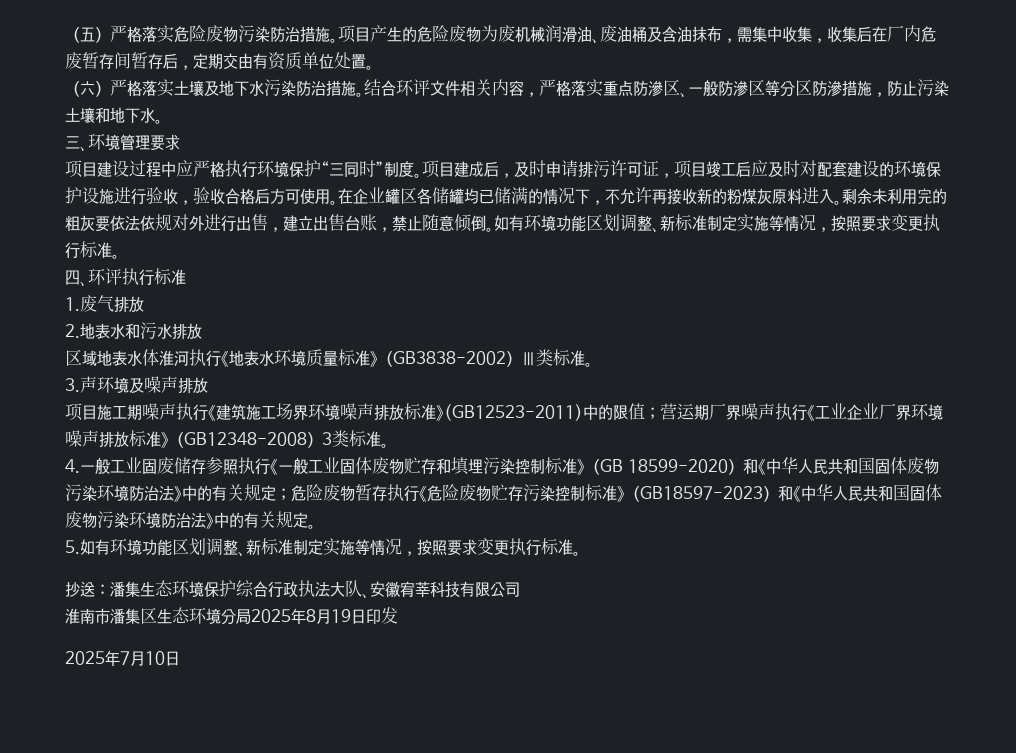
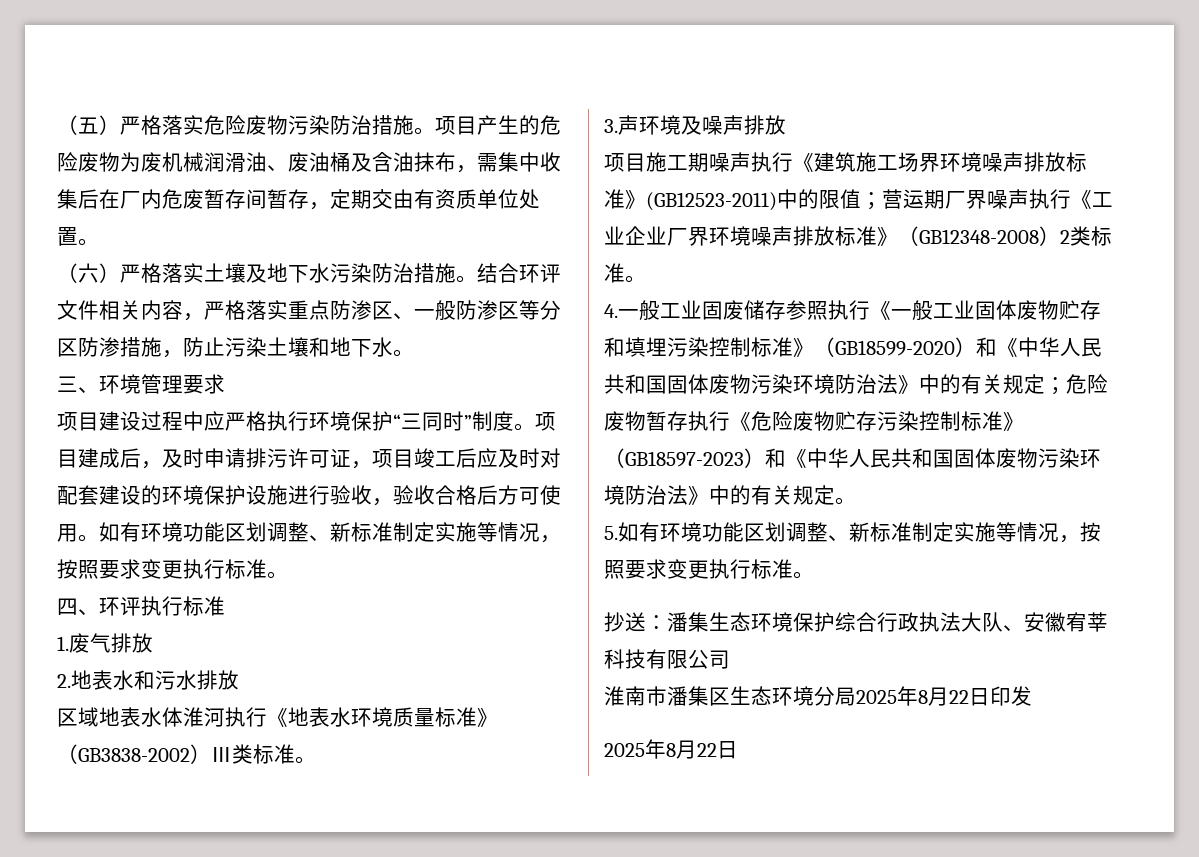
- 项目产生的危险废物为废机械润滑油、废油桶及含油抹布，需集中收集，收集后在厂内危废暂存间暂存后，定期交由有资质单位处置。
+ 项目产生的危险废物为废机械润滑油、废油桶及含油抹布，需集中收集后在厂内危废暂存间暂存，定期交由有资质单位处置。
- 在企业罐区各储罐均已储满的情况下，不允许再接收新的粉煤灰原料进入。剩余未利用完的粗灰要依法依规对外进行出售，建立出售台账，禁止随意倾倒。
- 项目施工期噪声执行《建筑施工场界环境噪声排放标准》(GB12523-2011)中的限值；营运期厂界噪声执行《工业企业厂界环境噪声排放标准》（GB12348-2008）3类标准。
+ 项目施工期噪声执行《建筑施工场界环境噪声排放标准》(GB12523-2011)中的限值；营运期厂界噪声执行《工业企业厂界环境噪声排放标准》（GB12348-2008）2类标准。
- 4.一般工业固废储存参照执行《一般工业固体废物贮存和填埋污染控制标准》（GB 18599-2020）和《中华人民共和国固体废物污染环境防治法》中的有关规定；危险废物暂存执行《危险废物贮存污染控制标准》（GB18597-2023）和《中华人民共和国固体废物污染环境防治法》中的有关规定。
+ 4.一般工业固废储存参照执行《一般工业固体废物贮存和填埋污染控制标准》（GB18599-2020）和《中华人民共和国固体废物污染环境防治法》中的有关规定；危险废物暂存执行《危险废物贮存污染控制标准》（GB18597-2023）和《中华人民共和国固体废物污染环境防治法》中的有关规定。
- 淮南市潘集区生态环境分局2025年8月19日印发
- 2025年7月10日
+ 淮南市潘集区生态环境分局2025年8月22日印发
+ 2025年8月22日

